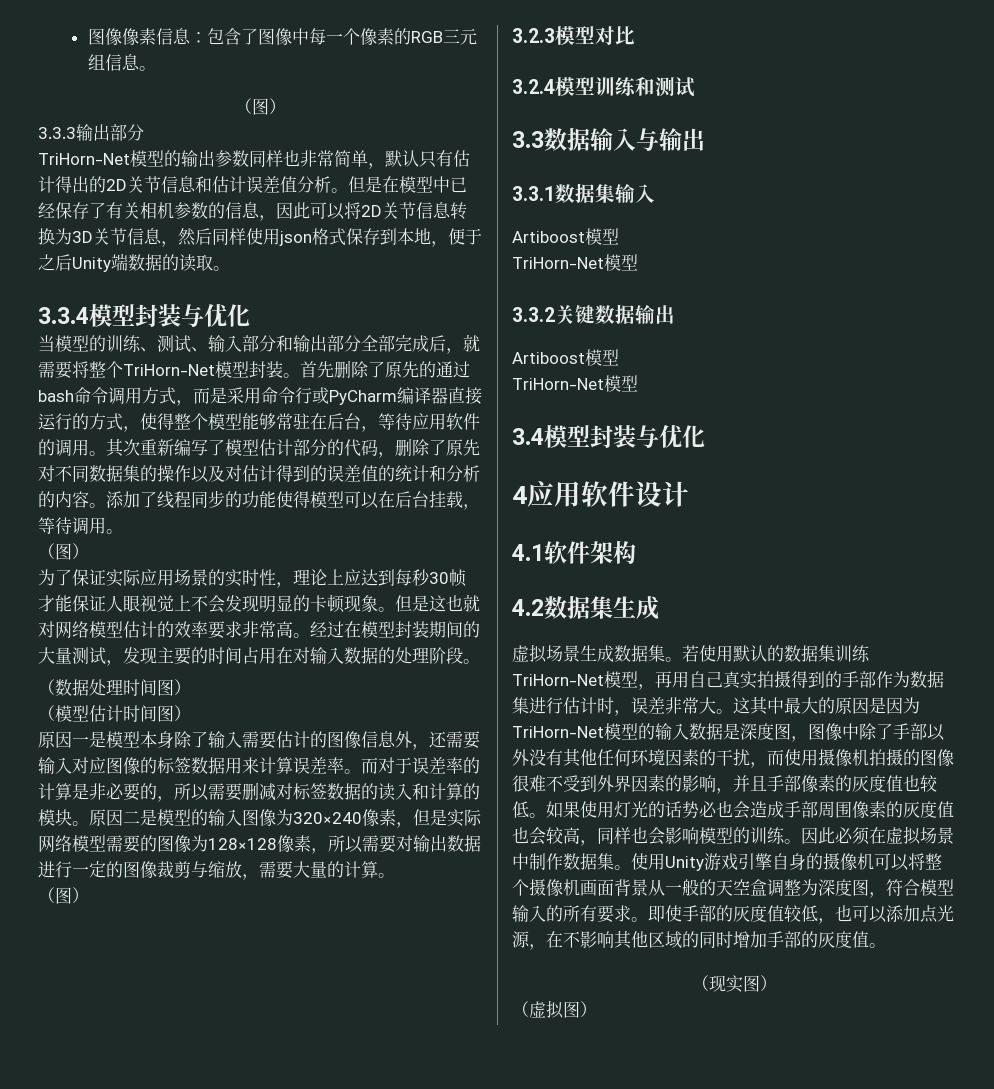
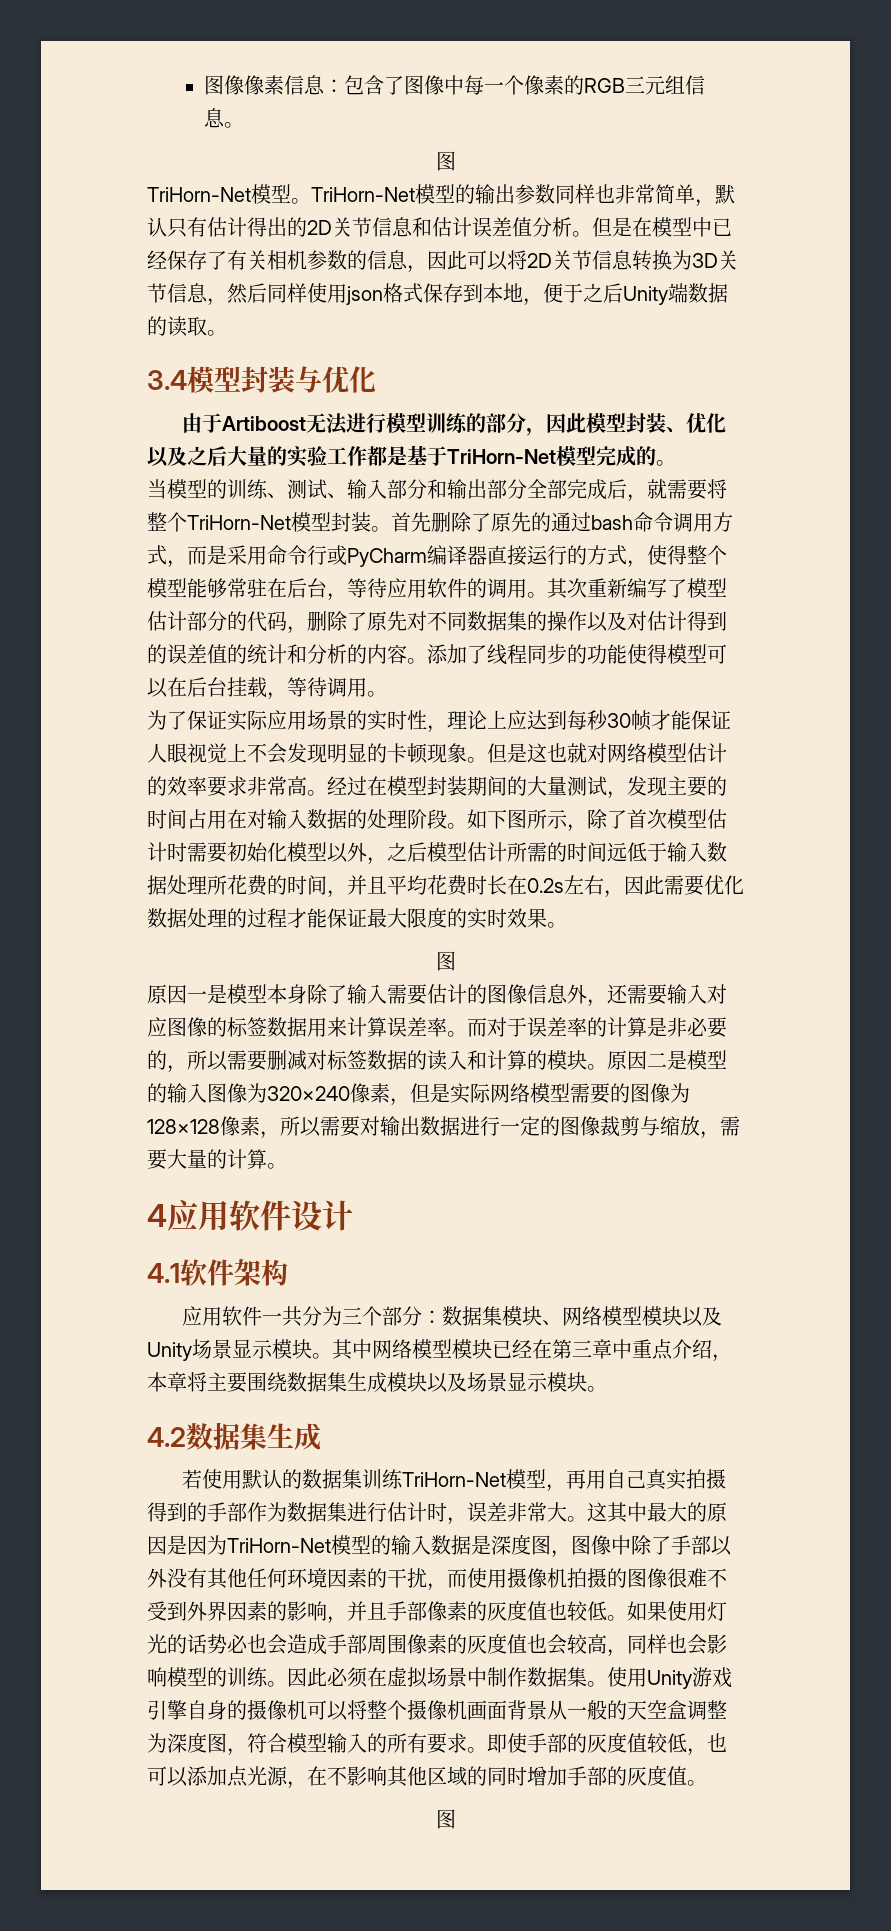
  图像像素信息：包含了图像中每一个像素的RGB三元组信息。
- （图）
- 3.3.3输出部分
- TriHorn-Net模型的输出参数同样也非常简单，默认只有估计得出的2D关节信息和估计误差值分析。
+ 图
+ TriHorn-Net模型。TriHorn-Net模型的输出参数同样也非常简单，默认只有估计得出的2D关节信息和估计误差值分析。
- 3.3.4模型封装与优化
+ 3.4模型封装与优化
+ 由于Artiboost无法进行模型训练的部分，因此模型封装、优化以及之后大量的实验工作都是基于TriHorn-Net模型完成的。
  添加了线程同步的功能使得模型可以在后台挂载，等待调用。
- （图）
- 经过在模型封装期间的大量测试，发现主要的时间占用在对输入数据的处理阶段。
- （数据处理时间图）
- （模型估计时间图）
+ 经过在模型封装期间的大量测试，发现主要的时间占用在对输入数据的处理阶段。如下图所示，除了首次模型估计时需要初始化模型以外，之后模型估计所需的时间远低于输入数据处理所花费的时间，并且平均花费时长在0.2s左右，因此需要优化数据处理的过程才能保证最大限度的实时效果。
+ 图
  原因二是模型的输入图像为320×240像素，但是实际网络模型需要的图像为128×128像素，所以需要对输出数据进行一定的图像裁剪与缩放，需要大量的计算。
- （图）
- 3.2.3模型对比
- 3.2.4模型训练和测试
- 3.3数据输入与输出
- 3.3.1数据集输入
- Artiboost模型
- TriHorn-Net模型
- 3.3.2关键数据输出
- Artiboost模型
- TriHorn-Net模型
- 3.4模型封装与优化
+ 应用软件一共分为三个部分：数据集模块、网络模型模块以及Unity场景显示模块。其中网络模型模块已经在第三章中重点介绍，本章将主要围绕数据集生成模块以及场景显示模块。
- 虚拟场景生成数据集。
  即使手部的灰度值较低，也可以添加点光源，在不影响其他区域的同时增加手部的灰度值。
- （现实图）
- （虚拟图）
+ 图

